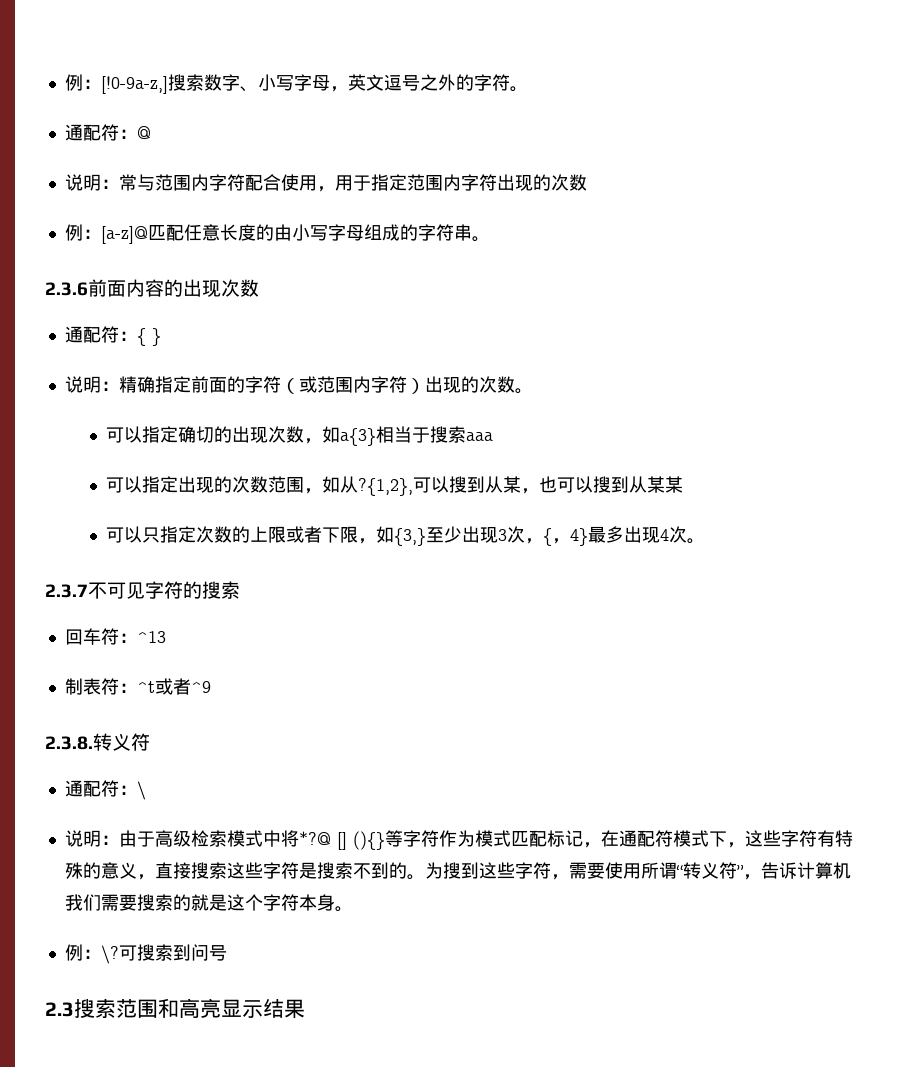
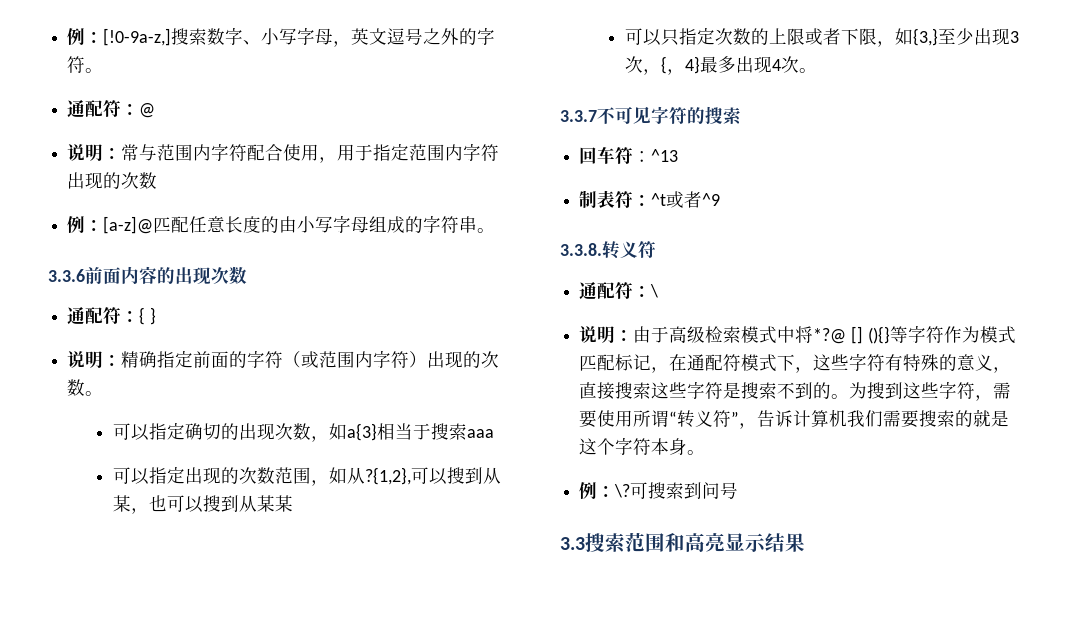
- 2.3.6前面内容的出现次数
+ 3.3.6前面内容的出现次数
- 2.3.7不可见字符的搜索
+ 3.3.7不可见字符的搜索
- 2.3.8.转义符
+ 3.3.8.转义符
- 2.3搜索范围和高亮显示结果
+ 3.3搜索范围和高亮显示结果

